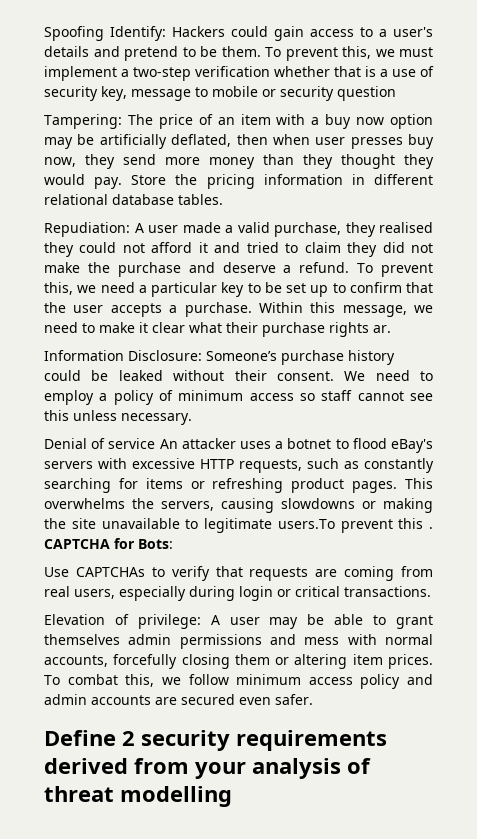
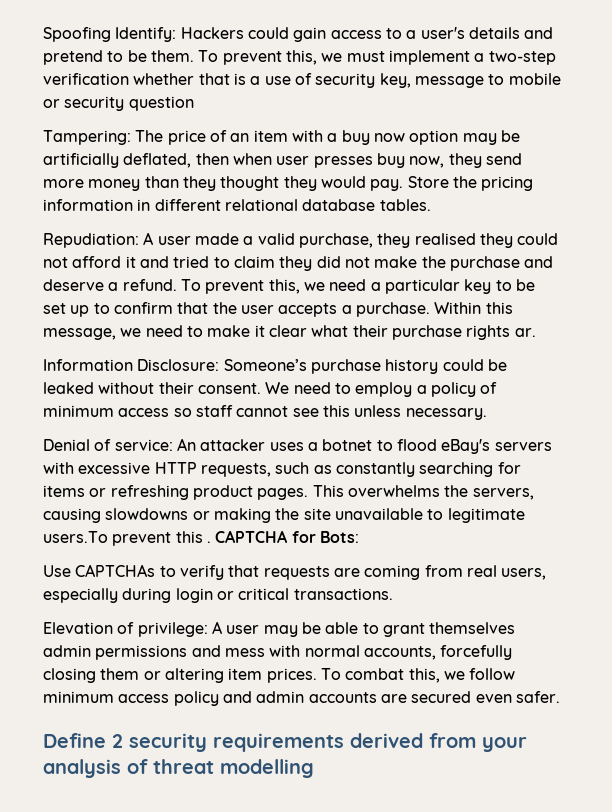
- Denial of service An attacker uses a botnet to flood eBay's servers with excessive HTTP requests, such as constantly searching for items or refreshing product pages.
+ Denial of service: An attacker uses a botnet to flood eBay's servers with excessive HTTP requests, such as constantly searching for items or refreshing product pages.

